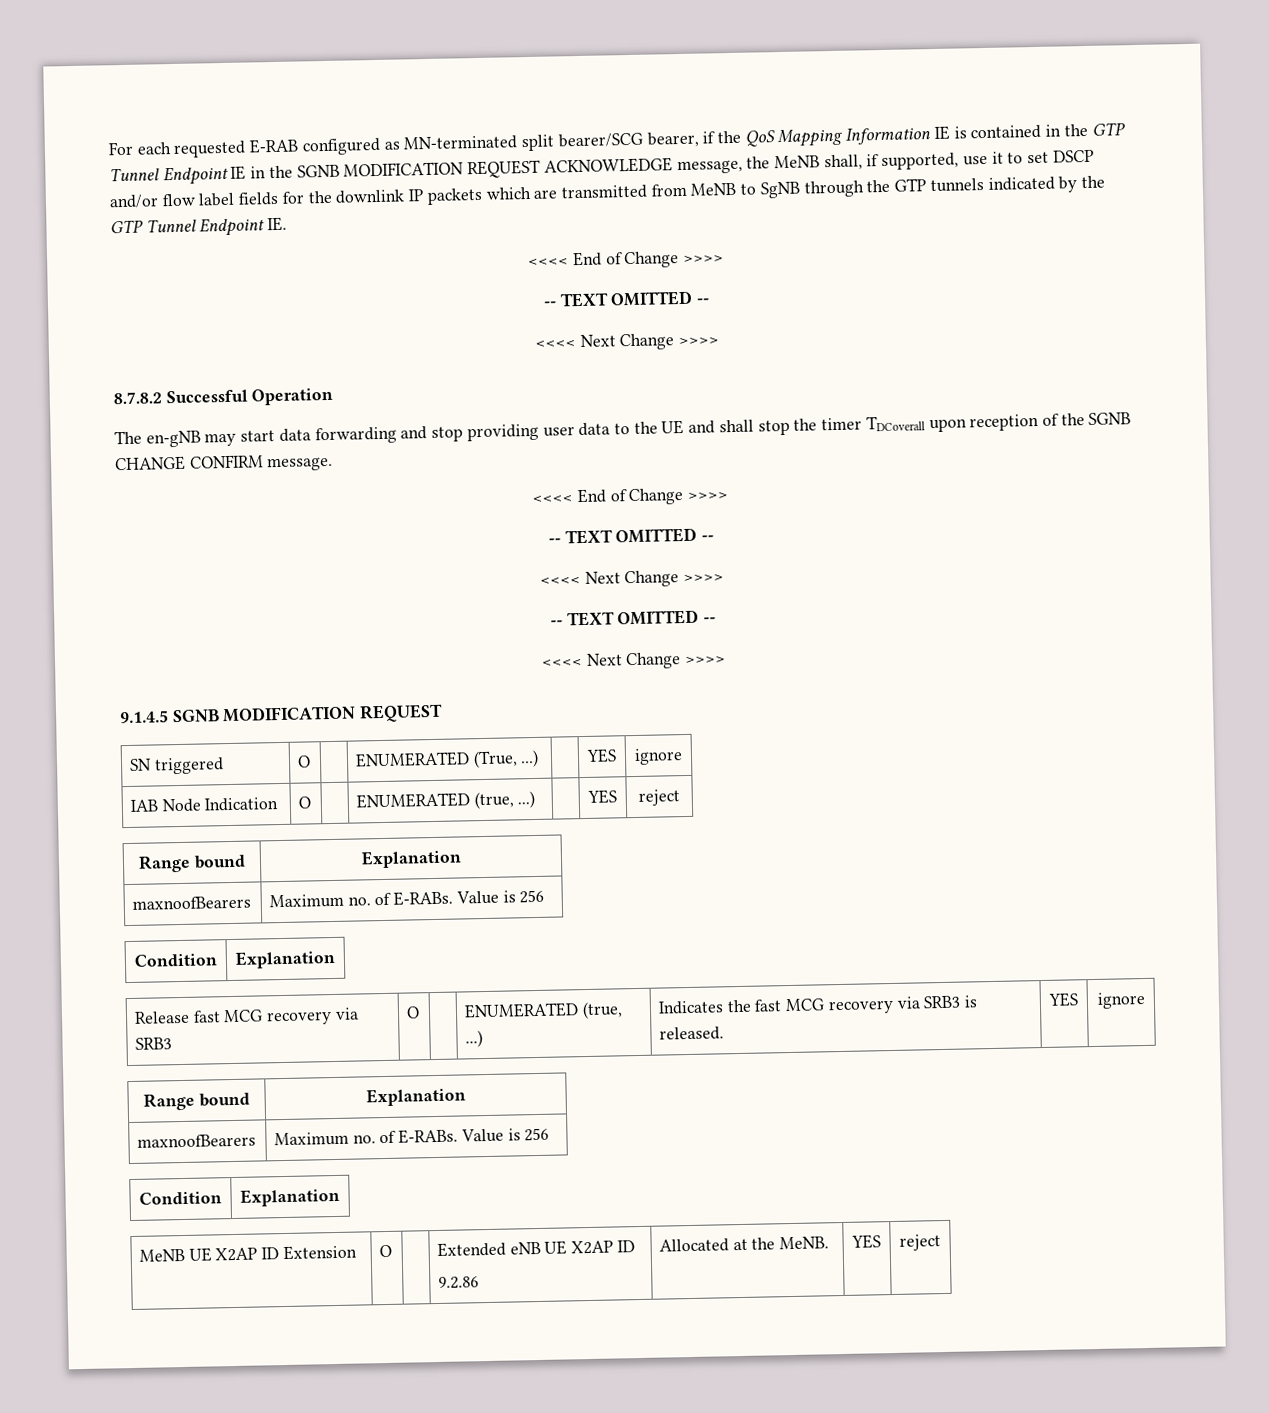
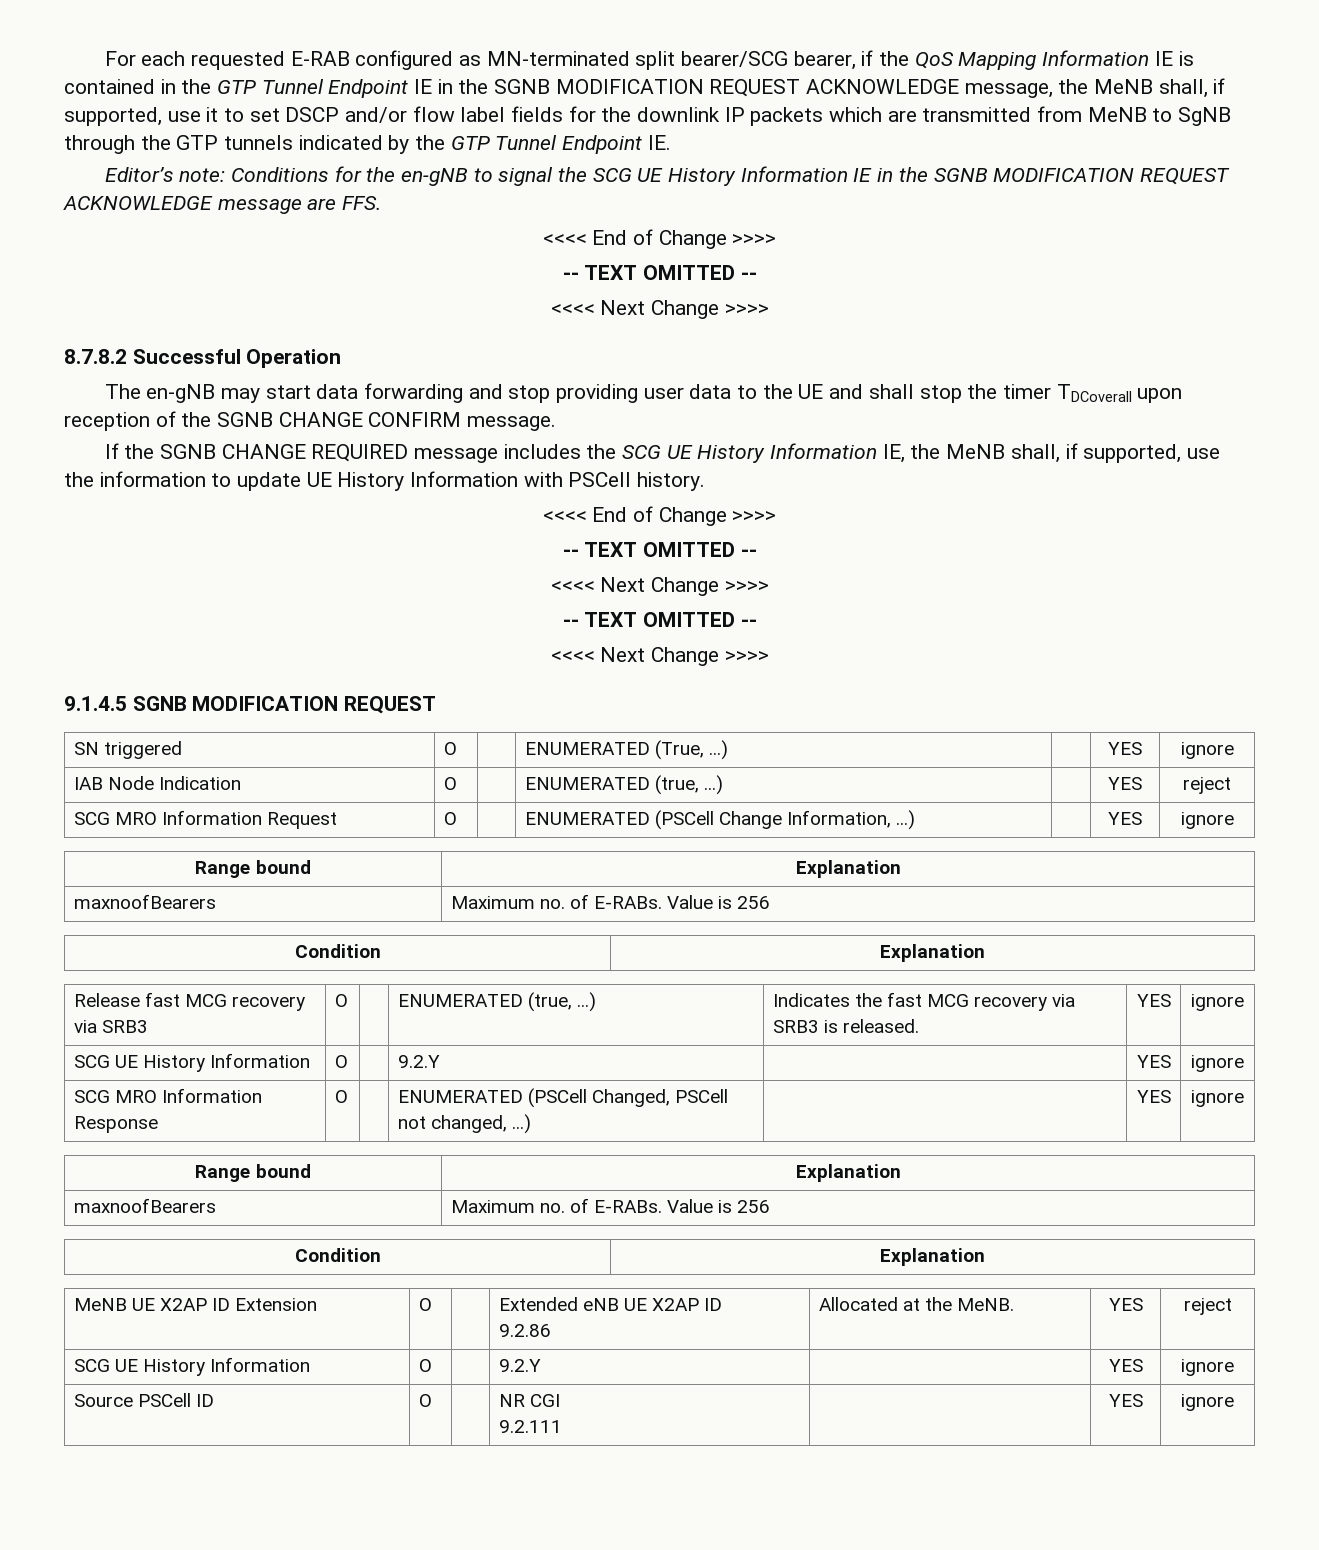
+ Editor’s note: Conditions for the en-gNB to signal the SCG UE History Information IE in the SGNB MODIFICATION REQUEST ACKNOWLEDGE message are FFS.
+ If the SGNB CHANGE REQUIRED message includes the SCG UE History Information IE, the MeNB shall, if supported, use the information to update UE History Information with PSCell history.
+ SCG MRO Information Request | O | | ENUMERATED (PSCell Change Information, ...) | | YES | ignore
  Release fast MCG recovery via SRB3 | O | | ENUMERATED (true, ...) | Indicates the fast MCG recovery via SRB3 is released. | YES | ignore
+ SCG UE History Information | O | | 9.2.Y | | YES | ignore
+ SCG MRO Information Response | O | | ENUMERATED (PSCell Changed, PSCell not changed, ...) | | YES | ignore
  MeNB UE X2AP ID Extension | O | | Extended eNB UE X2AP ID
  9.2.86 | Allocated at the MeNB. | YES | reject
+ SCG UE History Information | O | | 9.2.Y | | YES | ignore
+ Source PSCell ID | O | | NR CGI
+ 9.2.111 | | YES | ignore

